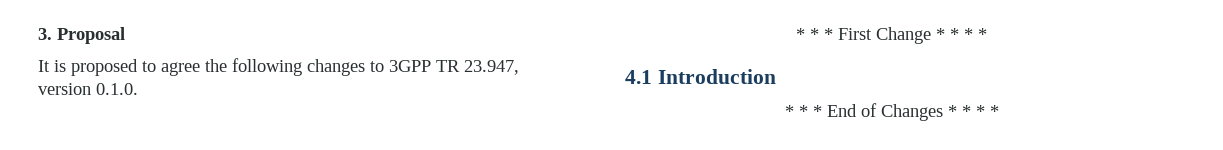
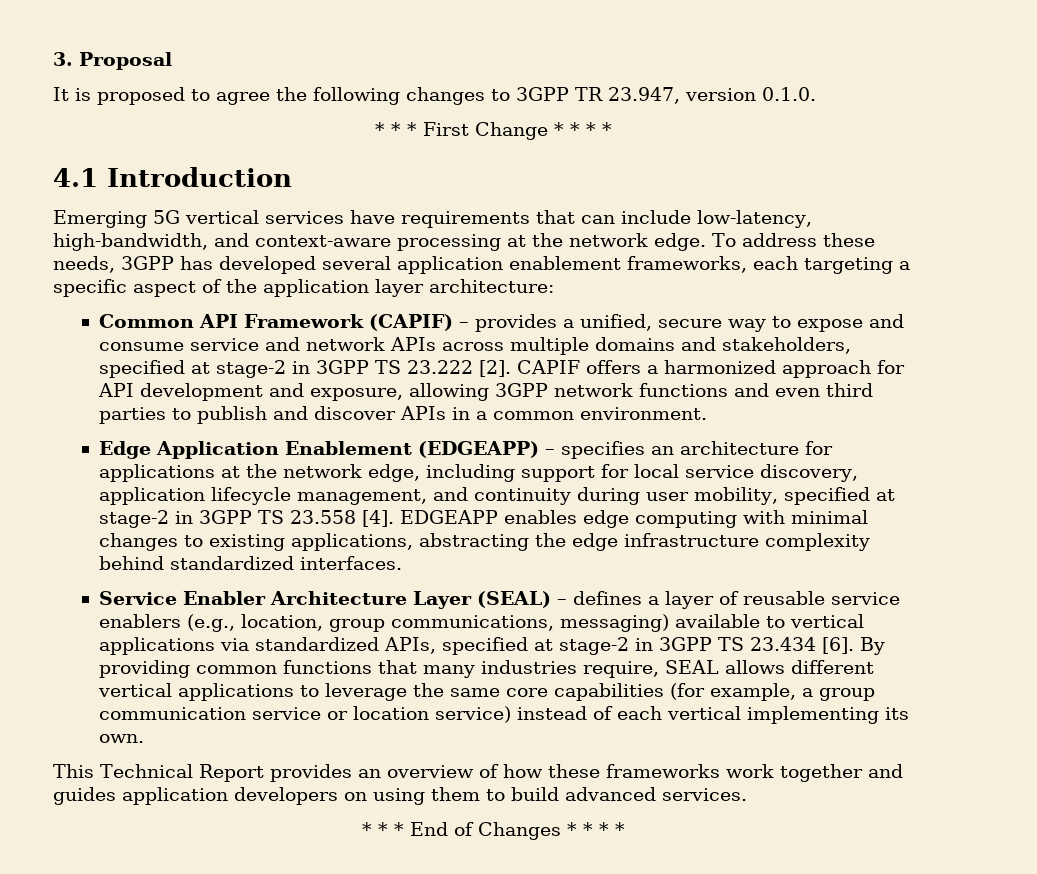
+ Emerging 5G vertical services have requirements that can include low-latency, high-bandwidth, and context-aware processing at the network edge. To address these needs, 3GPP has developed several application enablement frameworks, each targeting a specific aspect of the application layer architecture:
+ Common API Framework (CAPIF) – provides a unified, secure way to expose and consume service and network APIs across multiple domains and stakeholders, specified at stage-2 in 3GPP TS 23.222 [2]. CAPIF offers a harmonized approach for API development and exposure, allowing 3GPP network functions and even third parties to publish and discover APIs in a common environment.
+ Edge Application Enablement (EDGEAPP) – specifies an architecture for applications at the network edge, including support for local service discovery, application lifecycle management, and continuity during user mobility, specified at stage-2 in 3GPP TS 23.558 [4]. EDGEAPP enables edge computing with minimal changes to existing applications, abstracting the edge infrastructure complexity behind standardized interfaces.
+ Service Enabler Architecture Layer (SEAL) – defines a layer of reusable service enablers (e.g., location, group communications, messaging) available to vertical applications via standardized APIs, specified at stage-2 in 3GPP TS 23.434 [6]. By providing common functions that many industries require, SEAL allows different vertical applications to leverage the same core capabilities (for example, a group communication service or location service) instead of each vertical implementing its own.
+ This Technical Report provides an overview of how these frameworks work together and guides application developers on using them to build advanced services.

